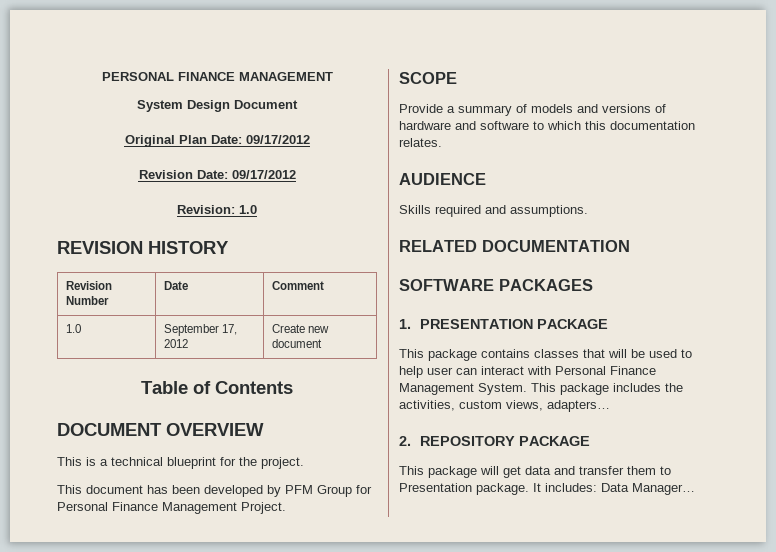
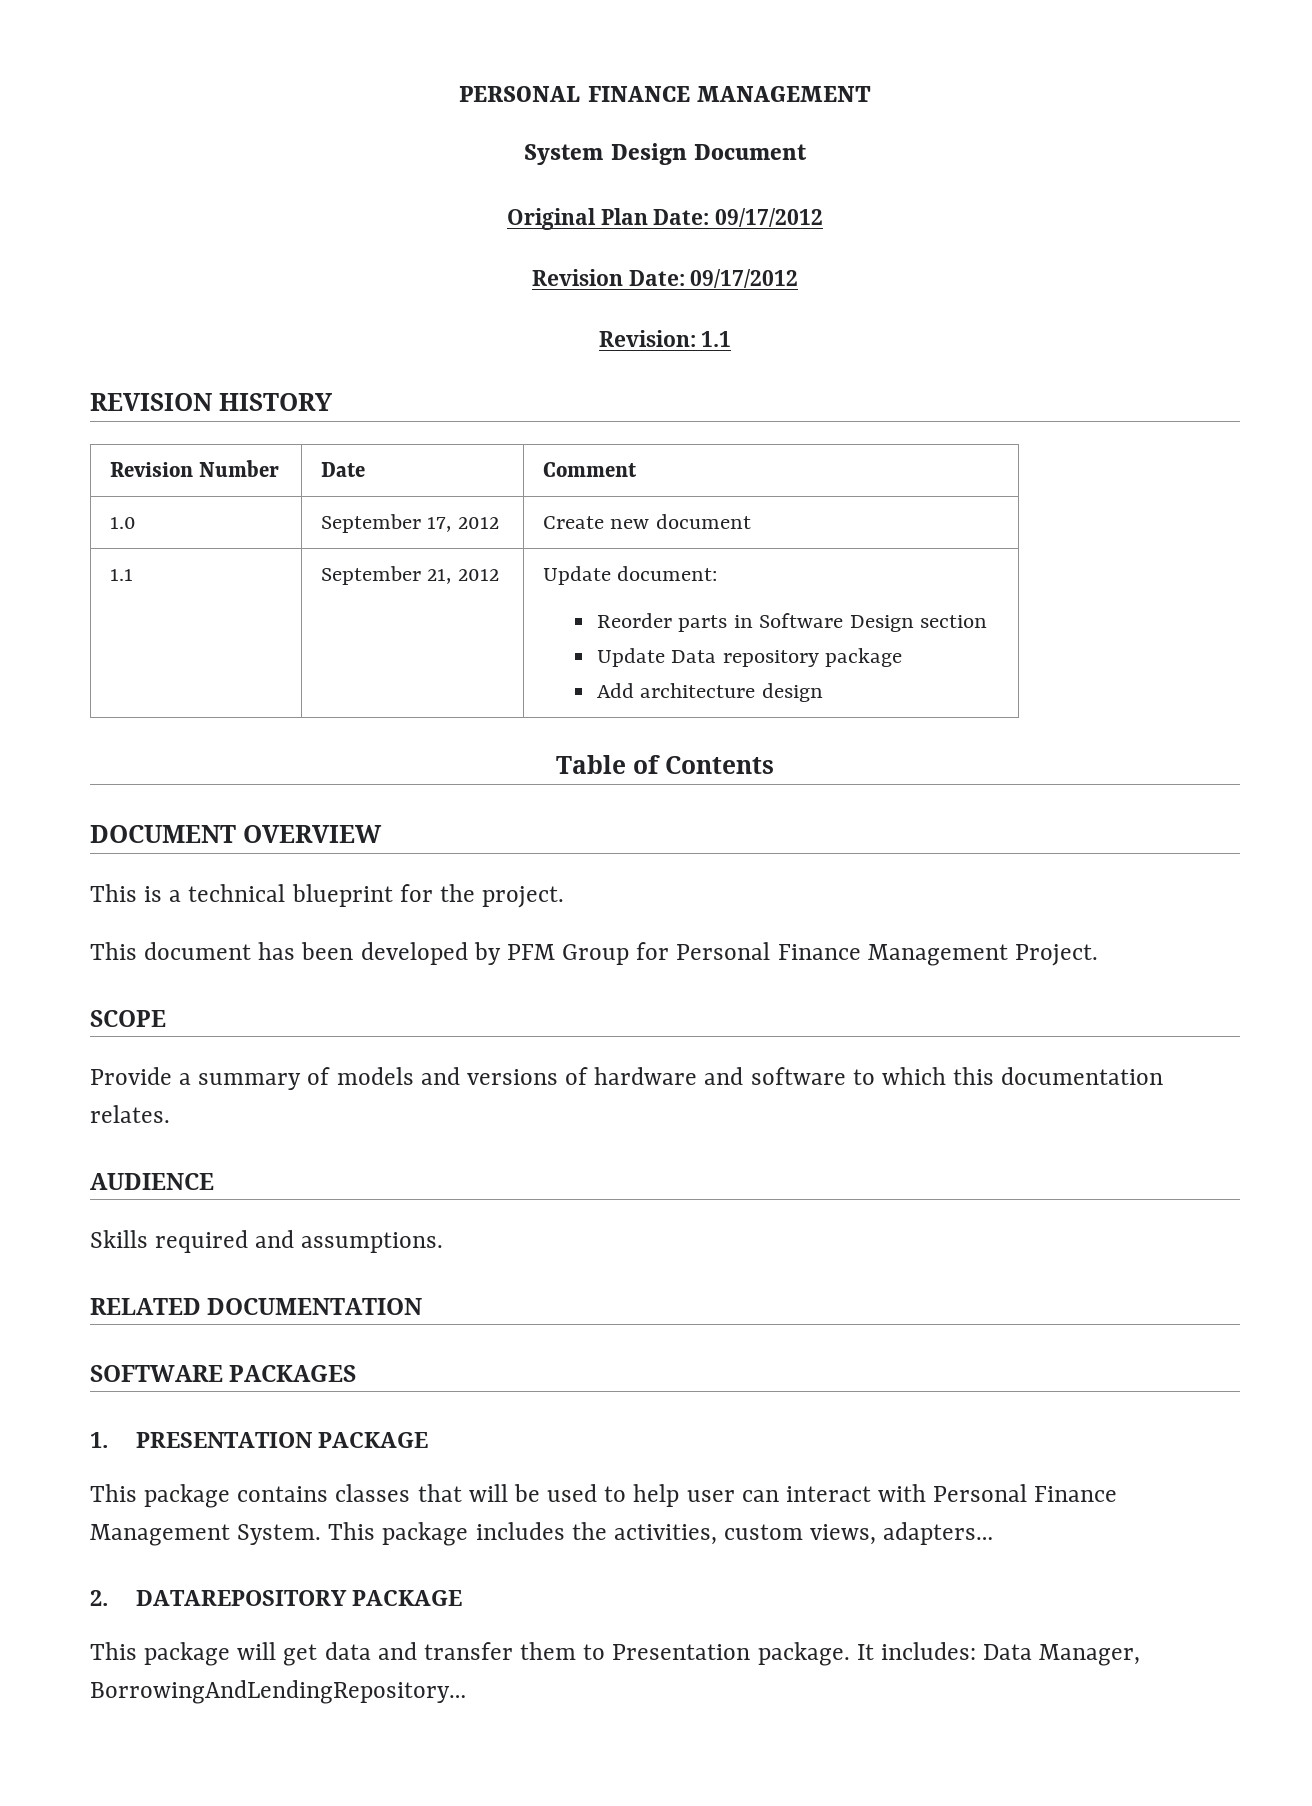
- Revision: 1.0
+ Revision: 1.1
+ 1.1 | September 21, 2012 | Update document:
+ Reorder parts in Software Design section
+ Update Data repository package
+ Add architecture design
- 2. REPOSITORY PACKAGE
+ 2. DATAREPOSITORY PACKAGE
- It includes: Data Manager…
+ It includes: Data Manager, BorrowingAndLendingRepository…

